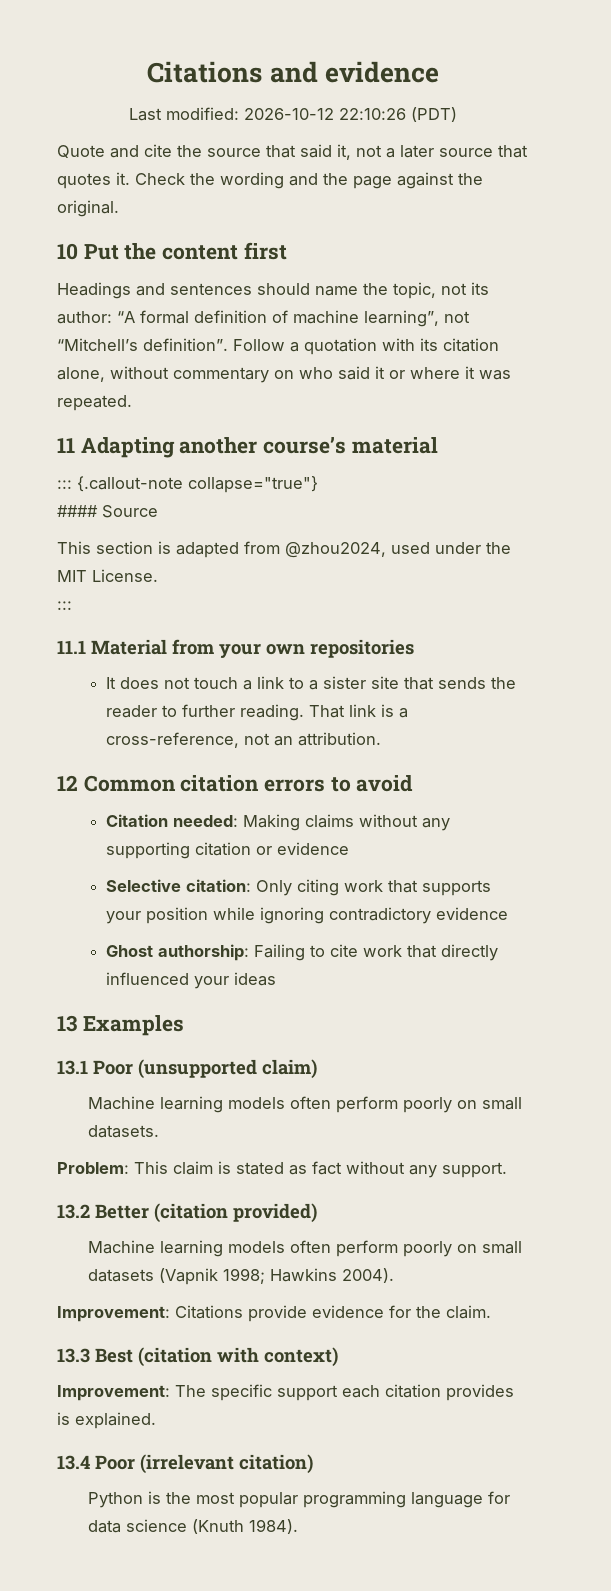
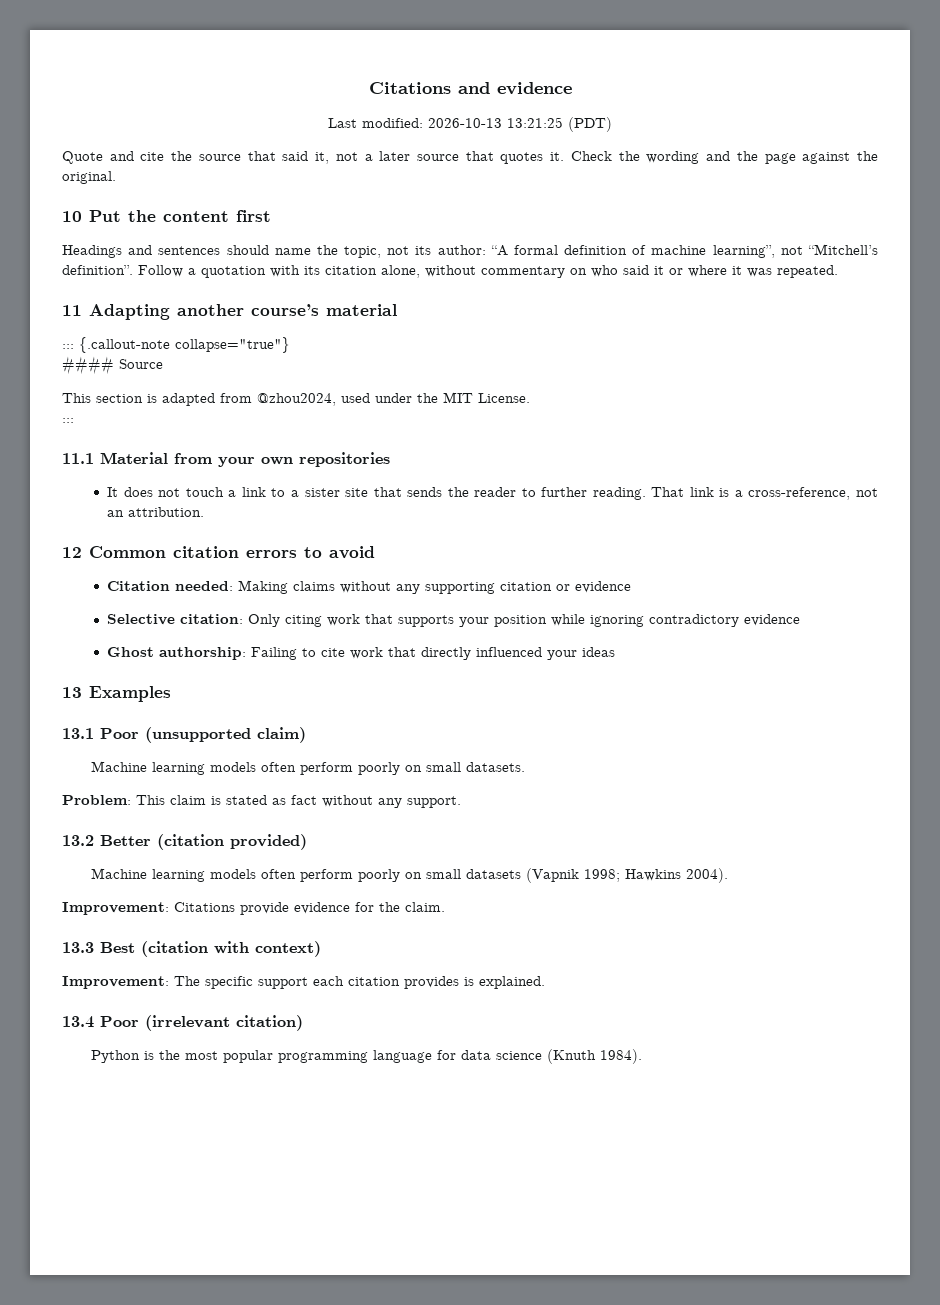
- Last modified: 2026-10-12 22:10:26 (PDT)
+ Last modified: 2026-10-13 13:21:25 (PDT)

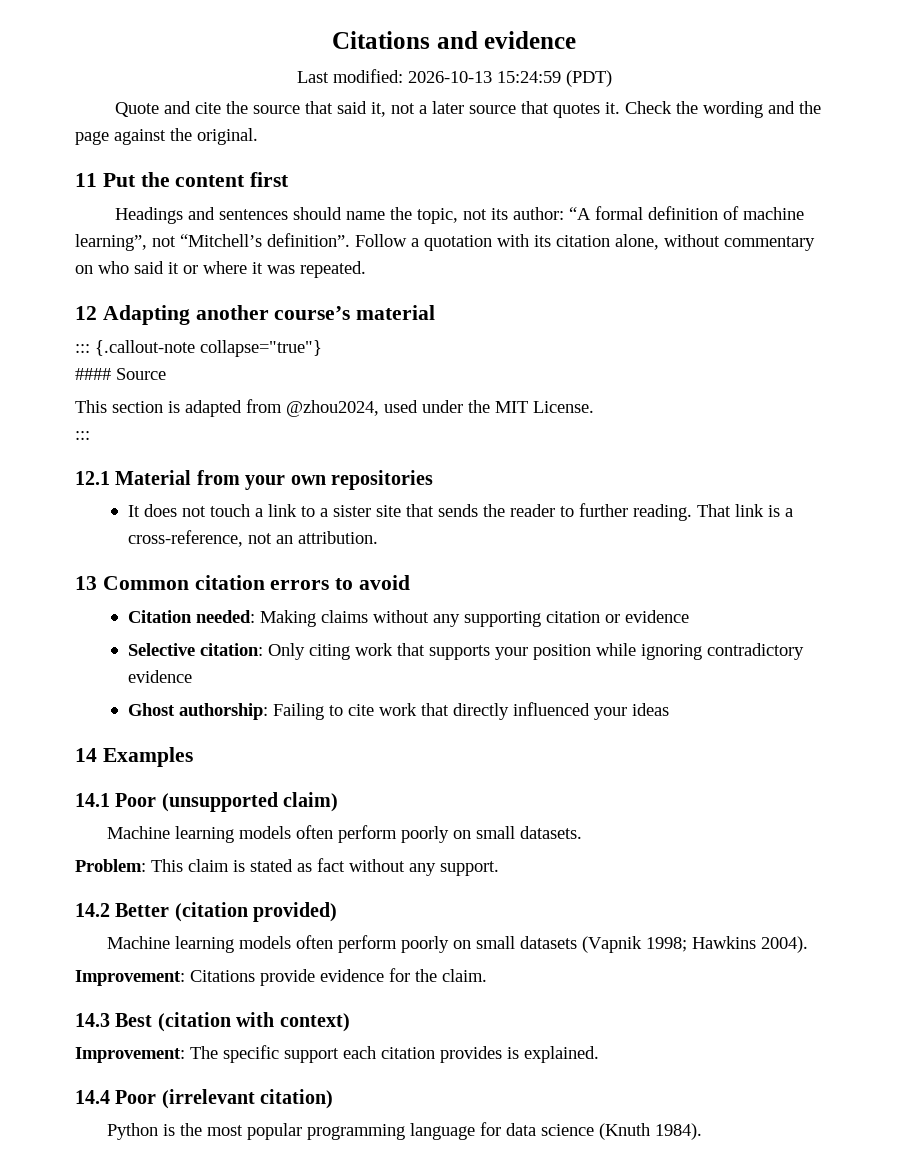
- Last modified: 2026-10-13 13:21:25 (PDT)
+ Last modified: 2026-10-13 15:24:59 (PDT)
- 10 Put the content first
+ 11 Put the content first
- 11 Adapting another course’s material
+ 12 Adapting another course’s material
- 11.1 Material from your own repositories
+ 12.1 Material from your own repositories
- 12 Common citation errors to avoid
+ 13 Common citation errors to avoid
- 13 Examples
+ 14 Examples
- 13.1 Poor (unsupported claim)
+ 14.1 Poor (unsupported claim)
- 13.2 Better (citation provided)
+ 14.2 Better (citation provided)
- 13.3 Best (citation with context)
+ 14.3 Best (citation with context)
- 13.4 Poor (irrelevant citation)
+ 14.4 Poor (irrelevant citation)

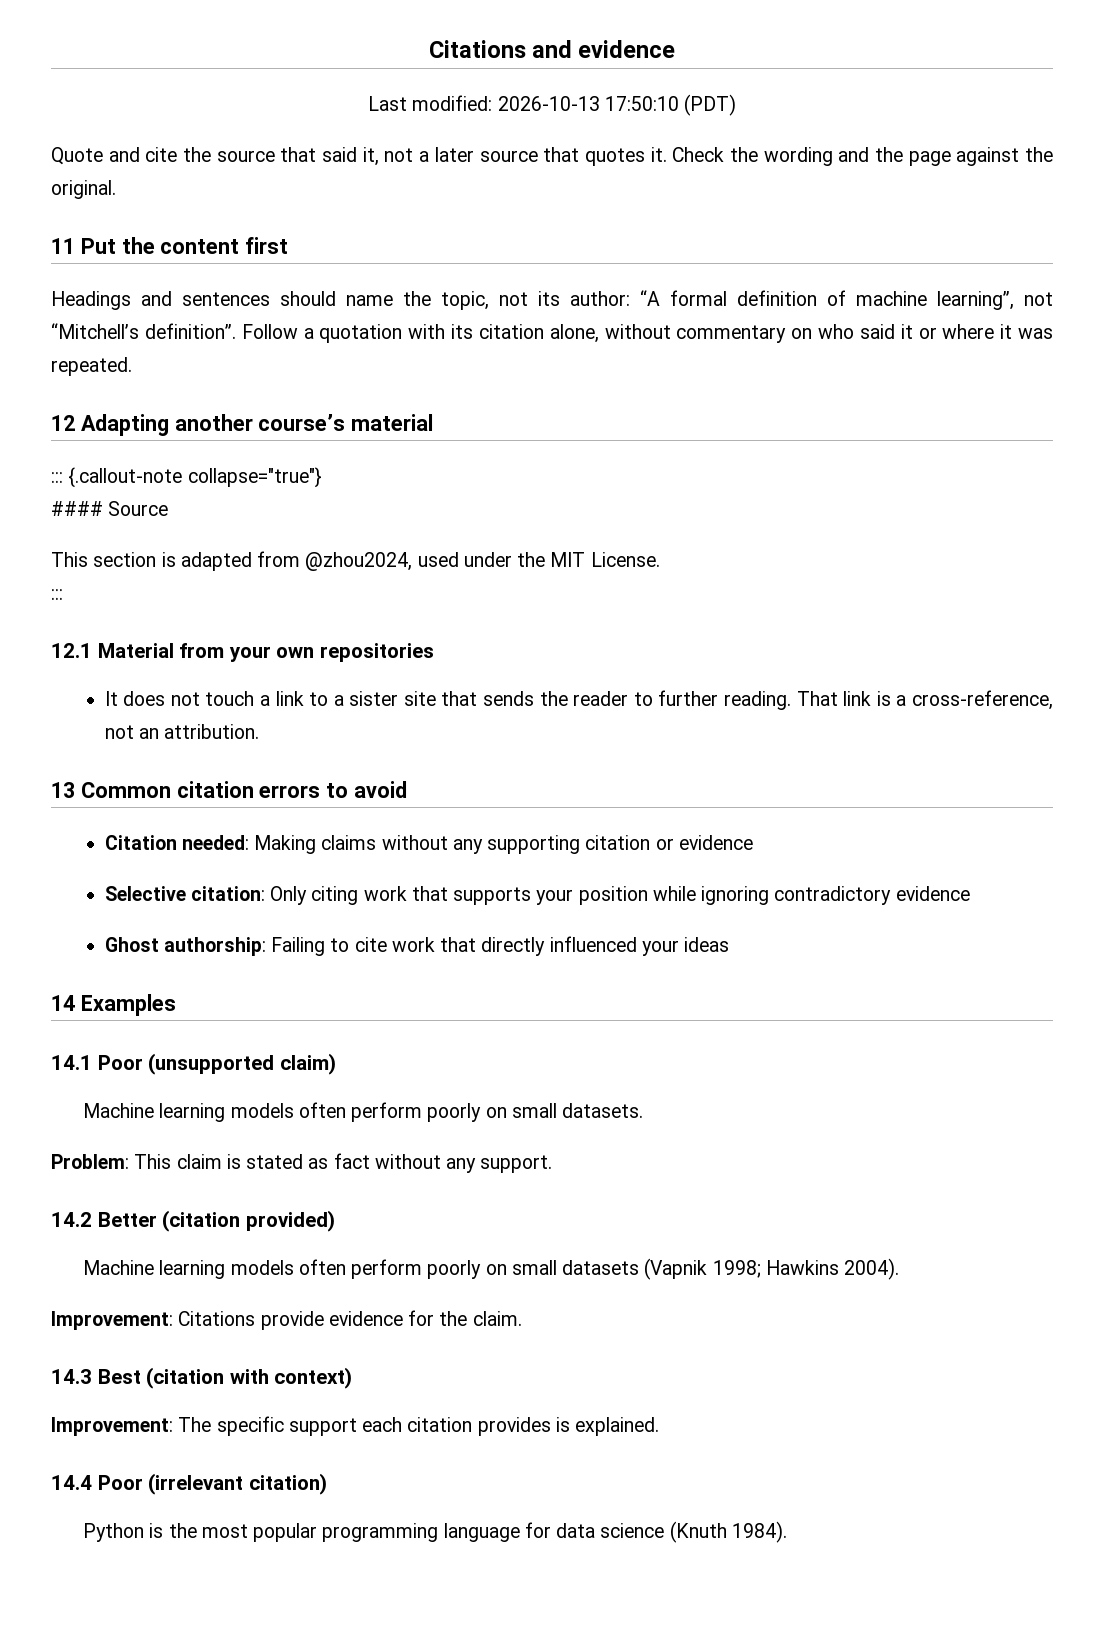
- Last modified: 2026-10-13 15:24:59 (PDT)
+ Last modified: 2026-10-13 17:50:10 (PDT)

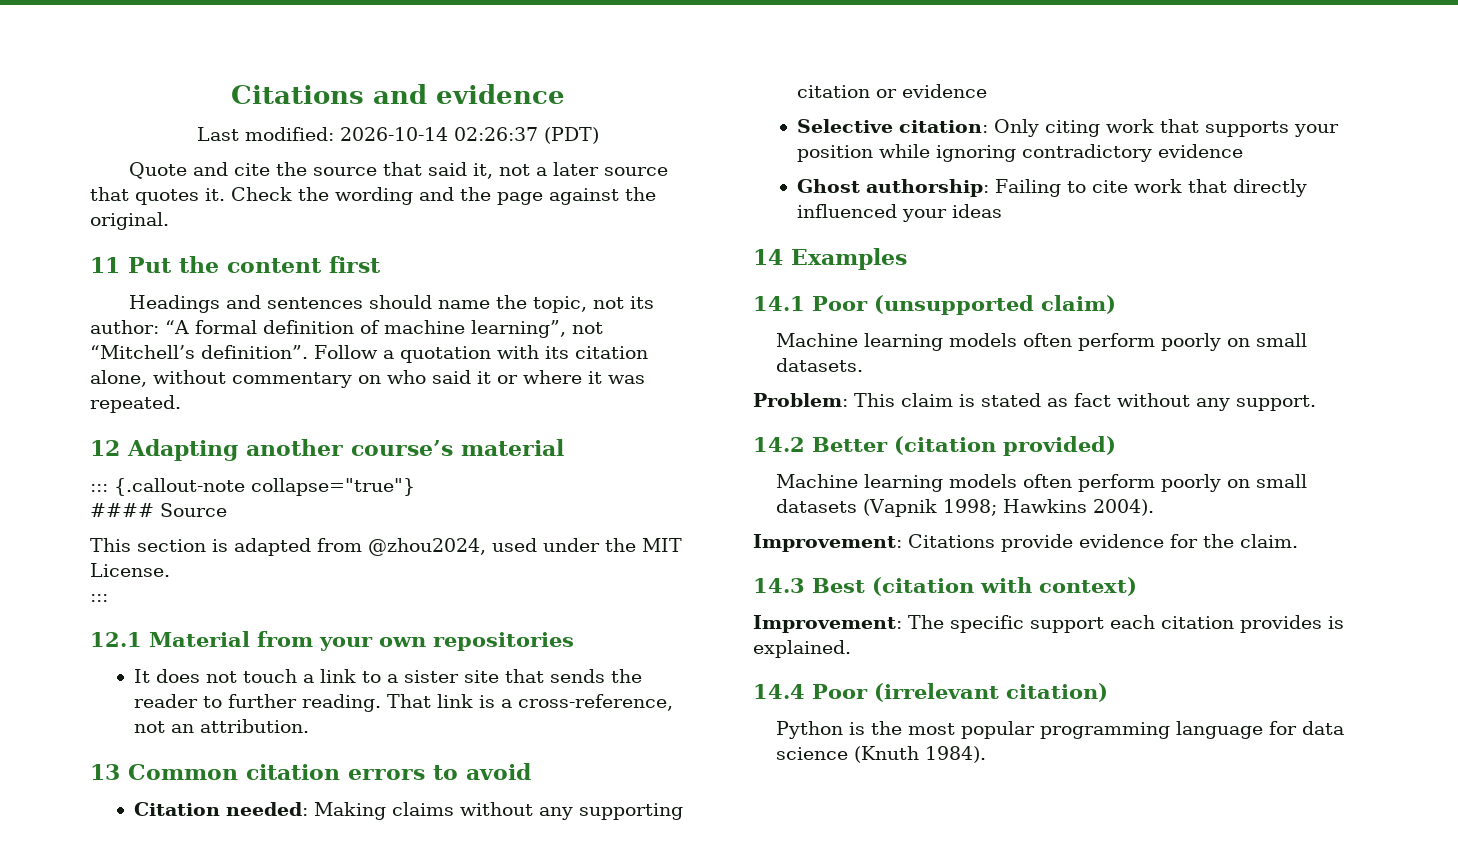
- Last modified: 2026-10-13 17:50:10 (PDT)
+ Last modified: 2026-10-14 02:26:37 (PDT)

